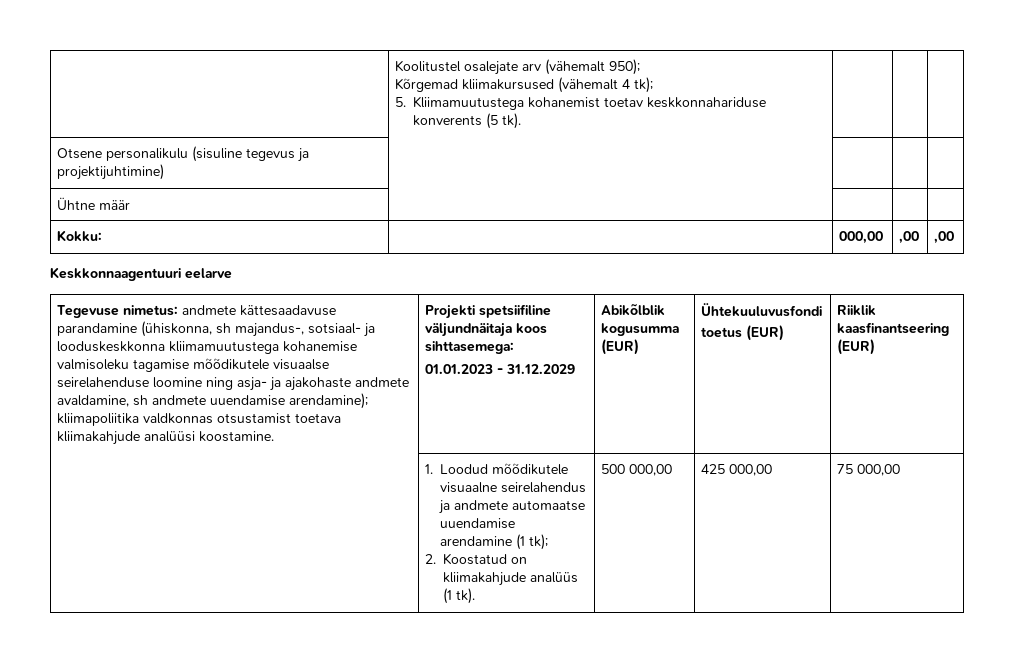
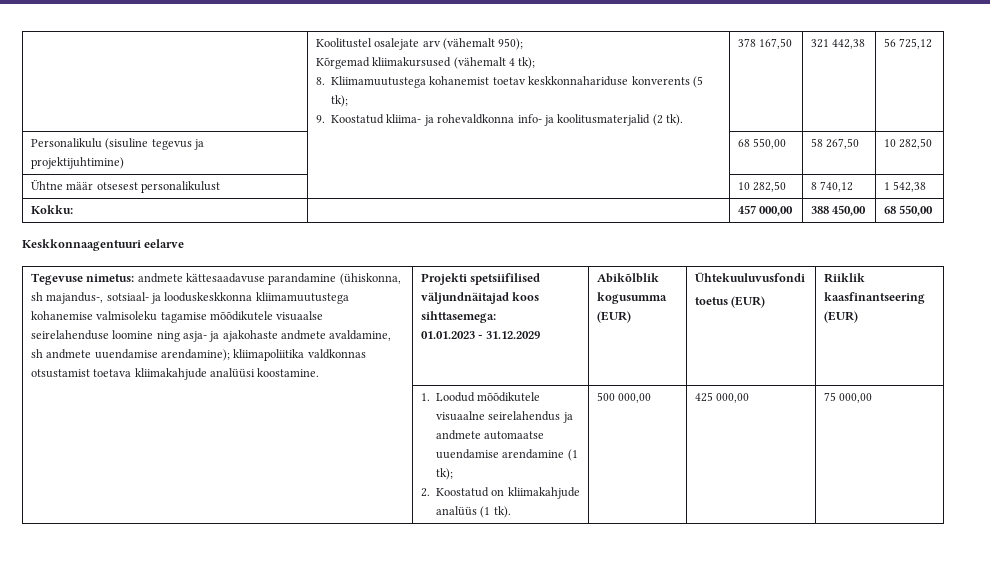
  | Koolitustel osalejate arv (vähemalt 950);
  Kõrgemad kliimakursused (vähemalt 4 tk);
- 5. Kliimamuutustega kohanemist toetav keskkonnahariduse konverents (5 tk). | | |
- Otsene personalikulu (sisuline tegevus ja projektijuhtimine) | | | |
- Ühtne määr | | | |
+ 8. Kliimamuutustega kohanemist toetav keskkonnahariduse konverents (5 tk);
+ 9. Koostatud kliima- ja rohevaldkonna info- ja koolitusmaterjalid (2 tk). | 378 167,50 | 321 442,38 | 56 725,12
+ Personalikulu (sisuline tegevus ja projektijuhtimine) | | 68 550,00 | 58 267,50 | 10 282,50
+ Ühtne määr otsesest personalikulust | | 10 282,50 | 8 740,12 | 1 542,38
- Kokku: | | 000,00 | ,00 | ,00
+ Kokku: | | 457 000,00 | 388 450,00 | 68 550,00
- Projekti spetsiifiline väljundnäitaja koos sihttasemega:
+ Projekti spetsiifilised väljundnäitajad koos sihttasemega:

